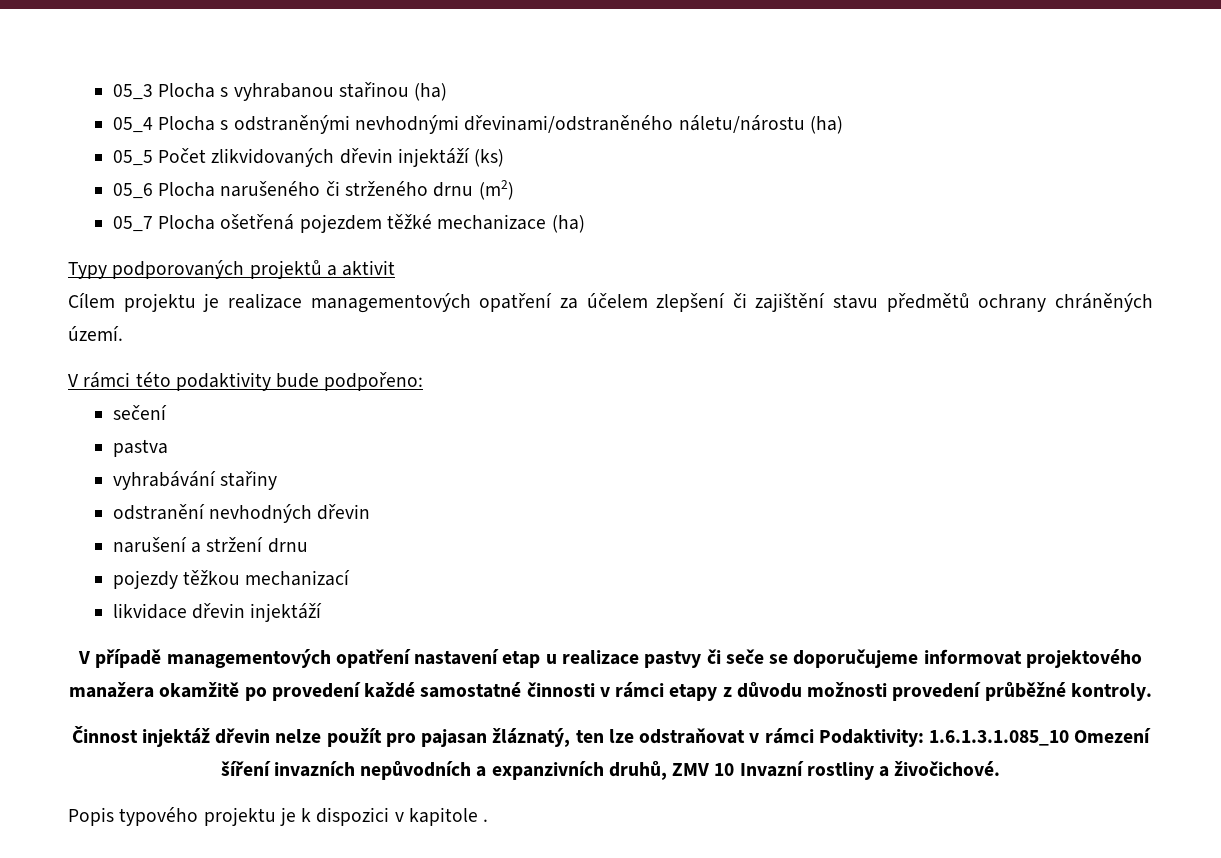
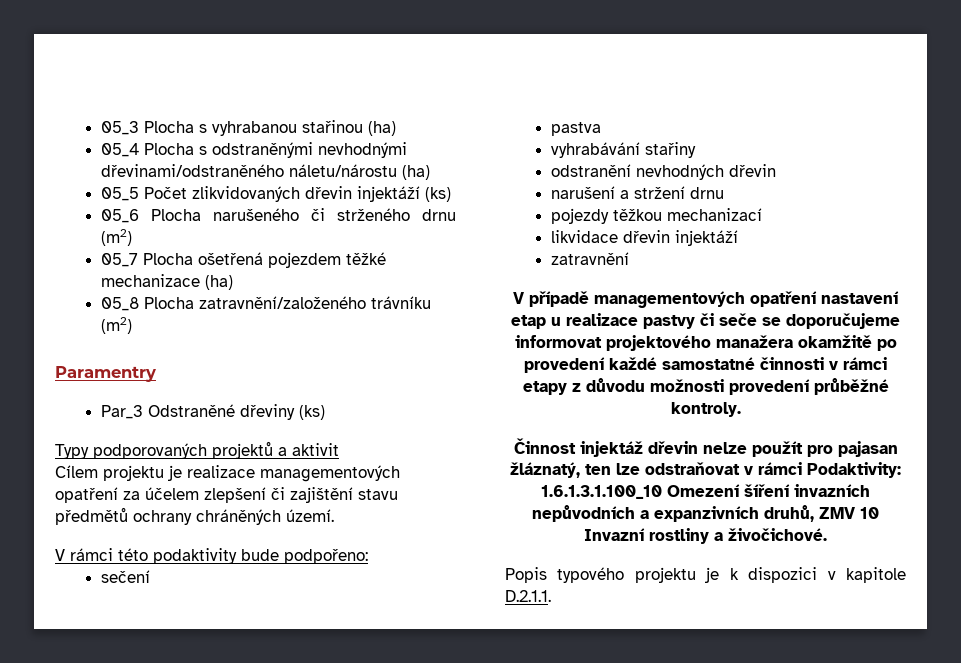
+ 05_8 Plocha zatravnění/založeného trávníku (m2)
+ Paramentry
+ Par_3 Odstraněné dřeviny (ks)
+ zatravnění
- Činnost injektáž dřevin nelze použít pro pajasan žláznatý, ten lze odstraňovat v rámci Podaktivity: 1.6.1.3.1.085_10 Omezení šíření invazních nepůvodních a expanzivních druhů, ZMV 10 Invazní rostliny a živočichové.
+ Činnost injektáž dřevin nelze použít pro pajasan žláznatý, ten lze odstraňovat v rámci Podaktivity: 1.6.1.3.1.100_10 Omezení šíření invazních nepůvodních a expanzivních druhů, ZMV 10 Invazní rostliny a živočichové.
- Popis typového projektu je k dispozici v kapitole .
+ Popis typového projektu je k dispozici v kapitole D.2.1.1.

